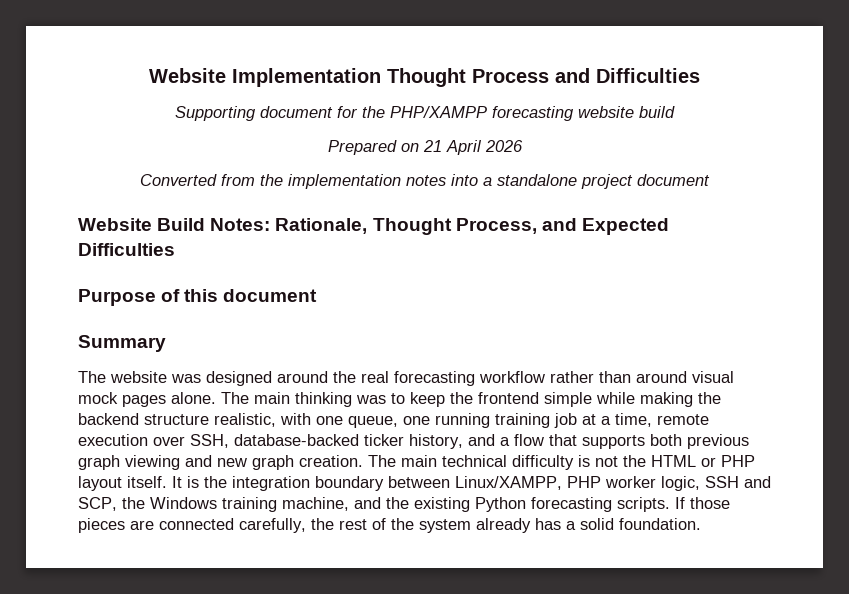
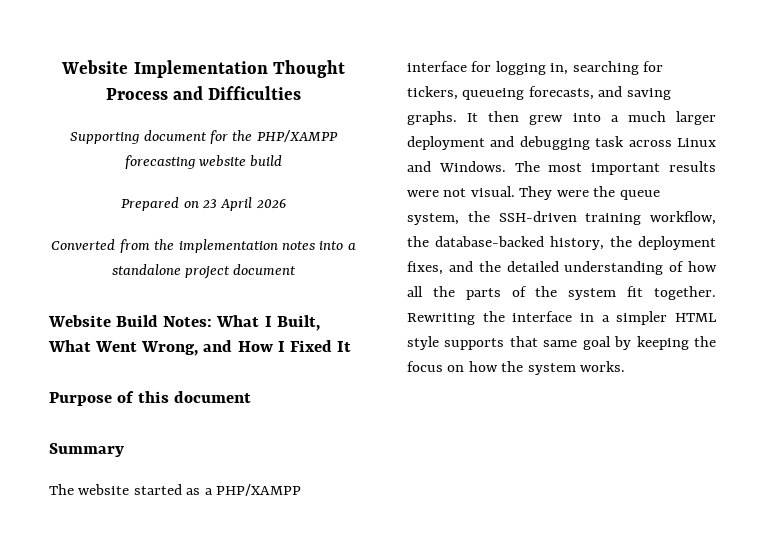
- Prepared on 21 April 2026
+ Prepared on 23 April 2026
- Website Build Notes: Rationale, Thought Process, and Expected Difficulties
+ Website Build Notes: What I Built, What Went Wrong, and How I Fixed It
- The website was designed around the real forecasting workflow rather than around visual mock pages alone. The main thinking was to keep the frontend simple while making the backend structure realistic, with one queue, one running training job at a time, remote execution over SSH, database-backed ticker history, and a flow that supports both previous graph viewing and new graph creation. The main technical difficulty is not the HTML or PHP layout itself. It is the integration boundary between Linux/XAMPP, PHP worker logic, SSH and SCP, the Windows training machine, and the existing Python forecasting scripts. If those pieces are connected carefully, the rest of the system already has a solid foundation.
+ The website started as a PHP/XAMPP interface for logging in, searching for tickers, queueing forecasts, and saving graphs. It then grew into a much larger deployment and debugging task across Linux and Windows. The most important results were not visual. They were the queue system, the SSH-driven training workflow, the database-backed history, the deployment fixes, and the detailed understanding of how all the parts of the system fit together. Rewriting the interface in a simpler HTML style supports that same goal by keeping the focus on how the system works.

